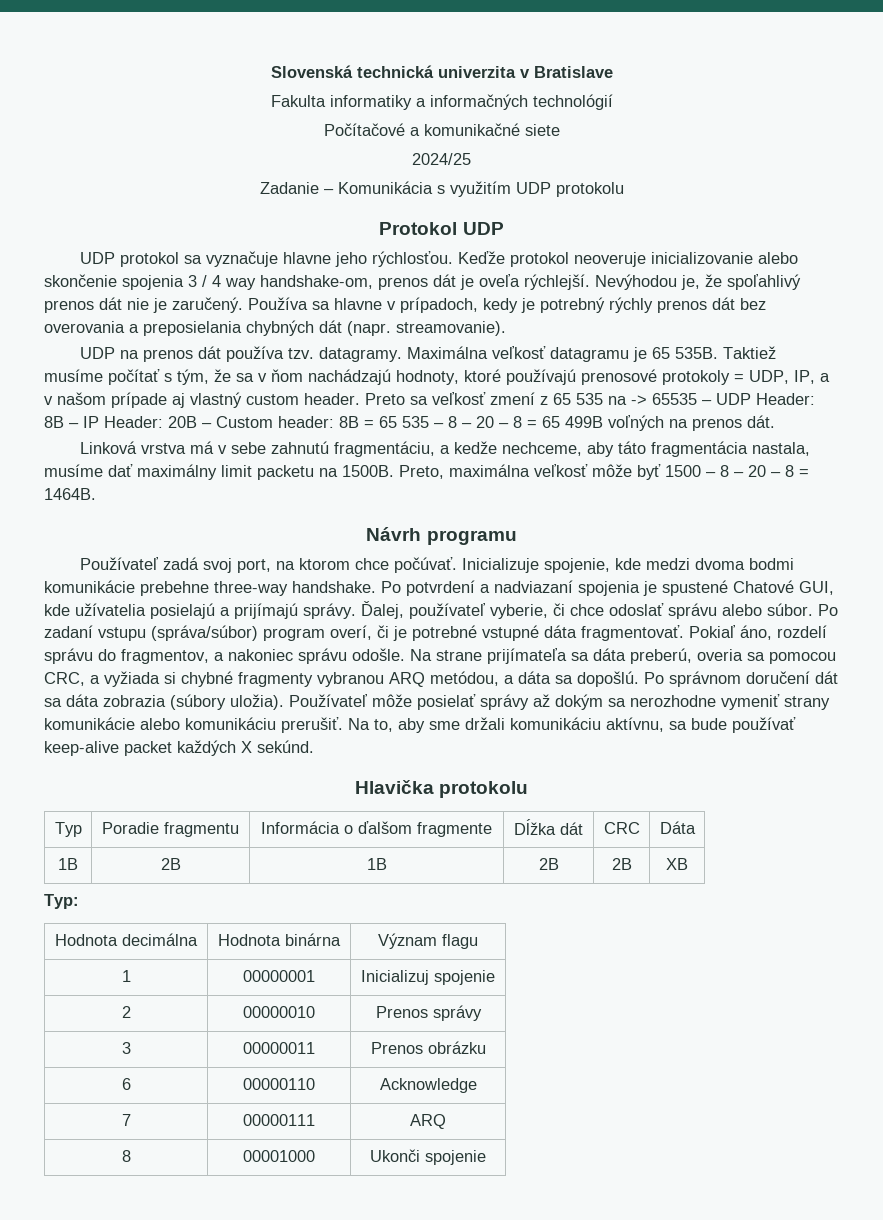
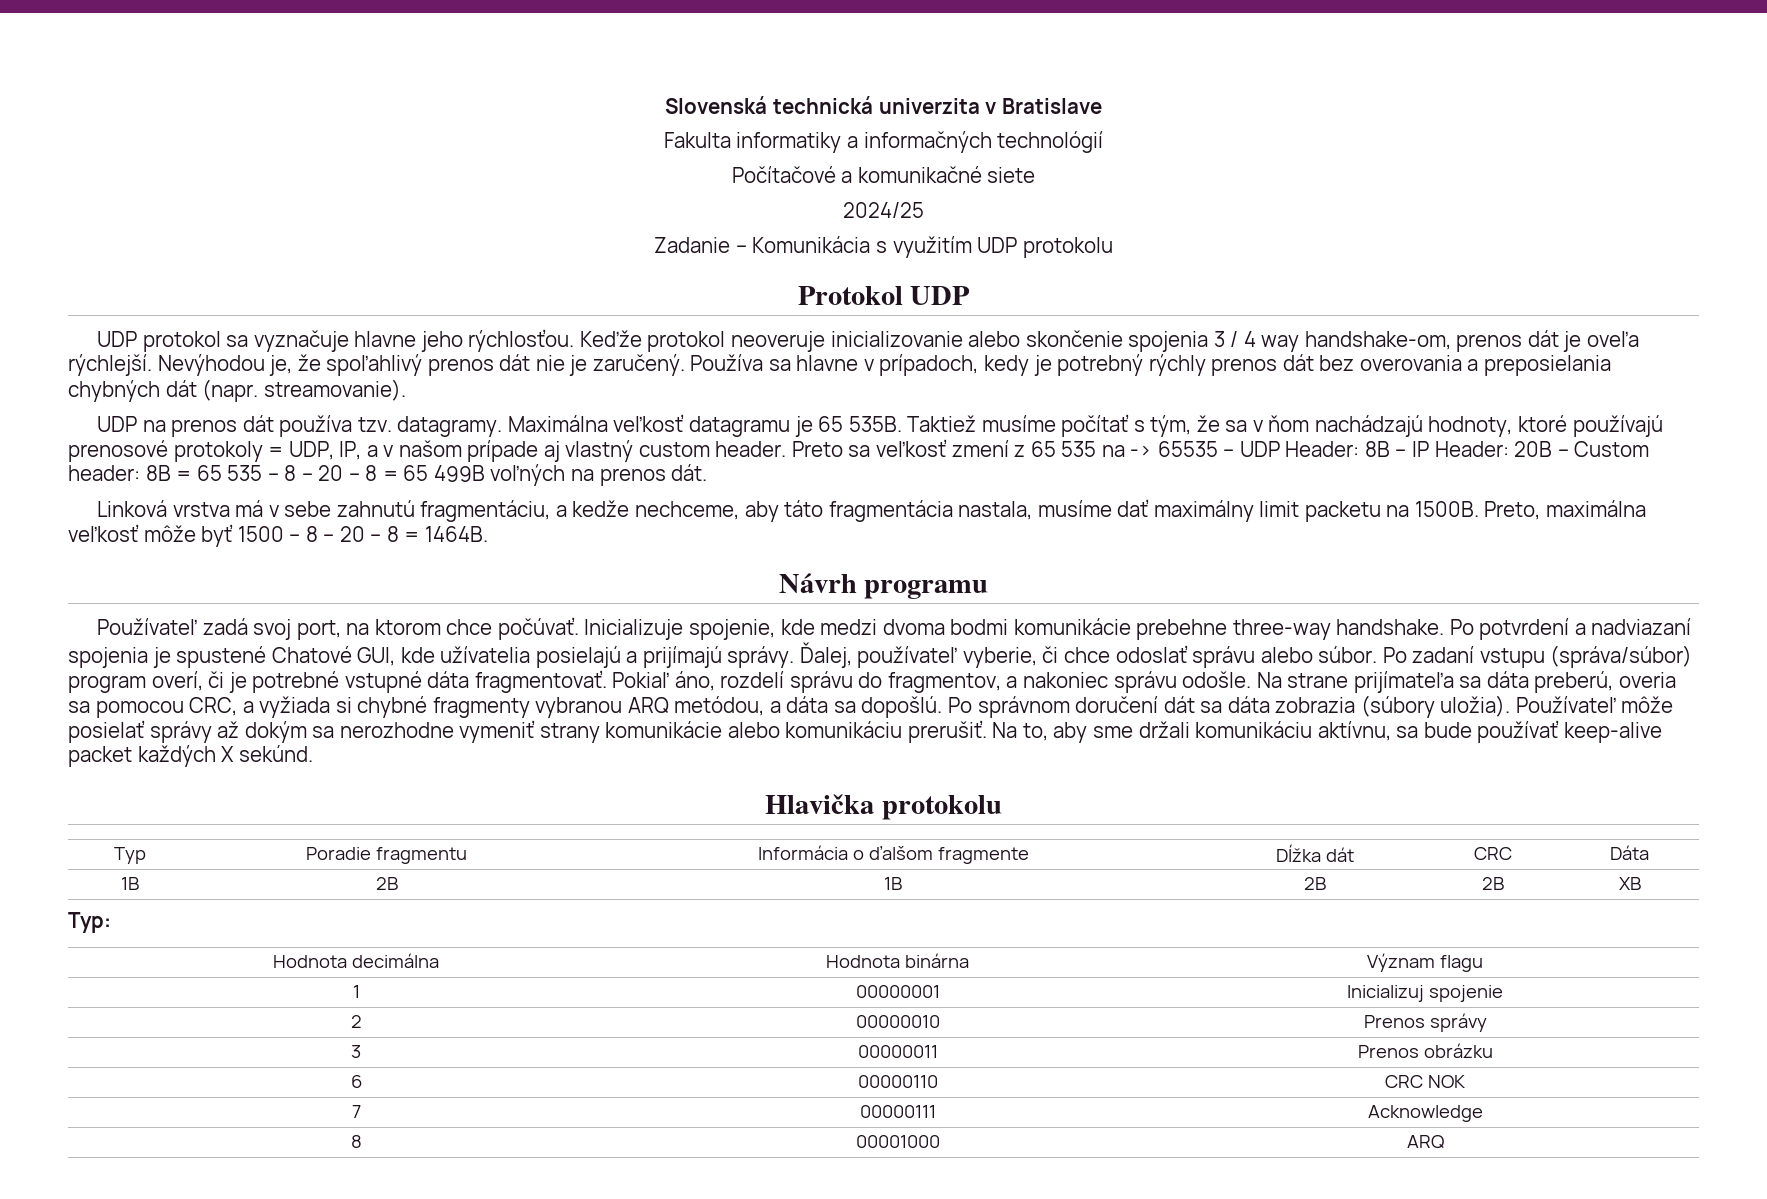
- 6 | 00000110 | Acknowledge
+ 6 | 00000110 | CRC NOK
- 7 | 00000111 | ARQ
+ 7 | 00000111 | Acknowledge
- 8 | 00001000 | Ukonči spojenie
+ 8 | 00001000 | ARQ

